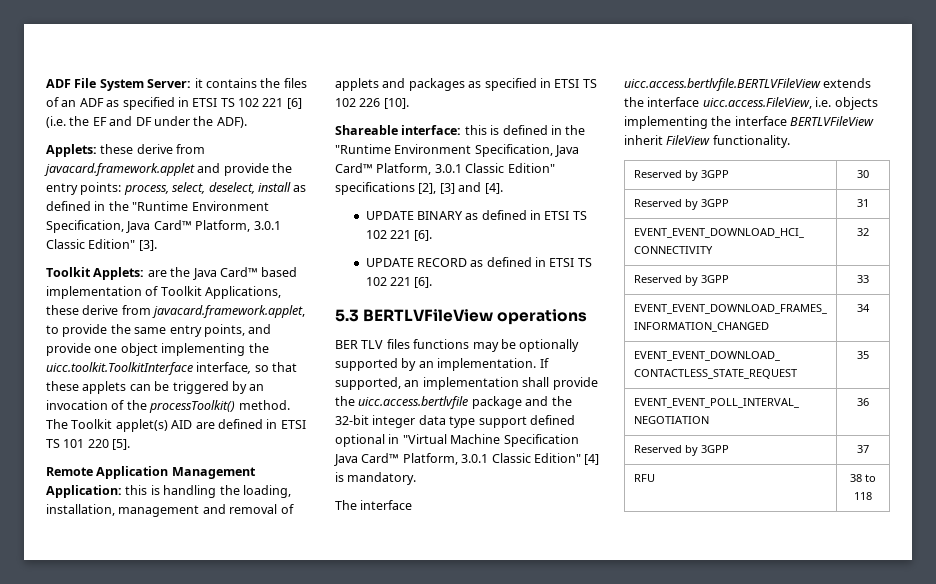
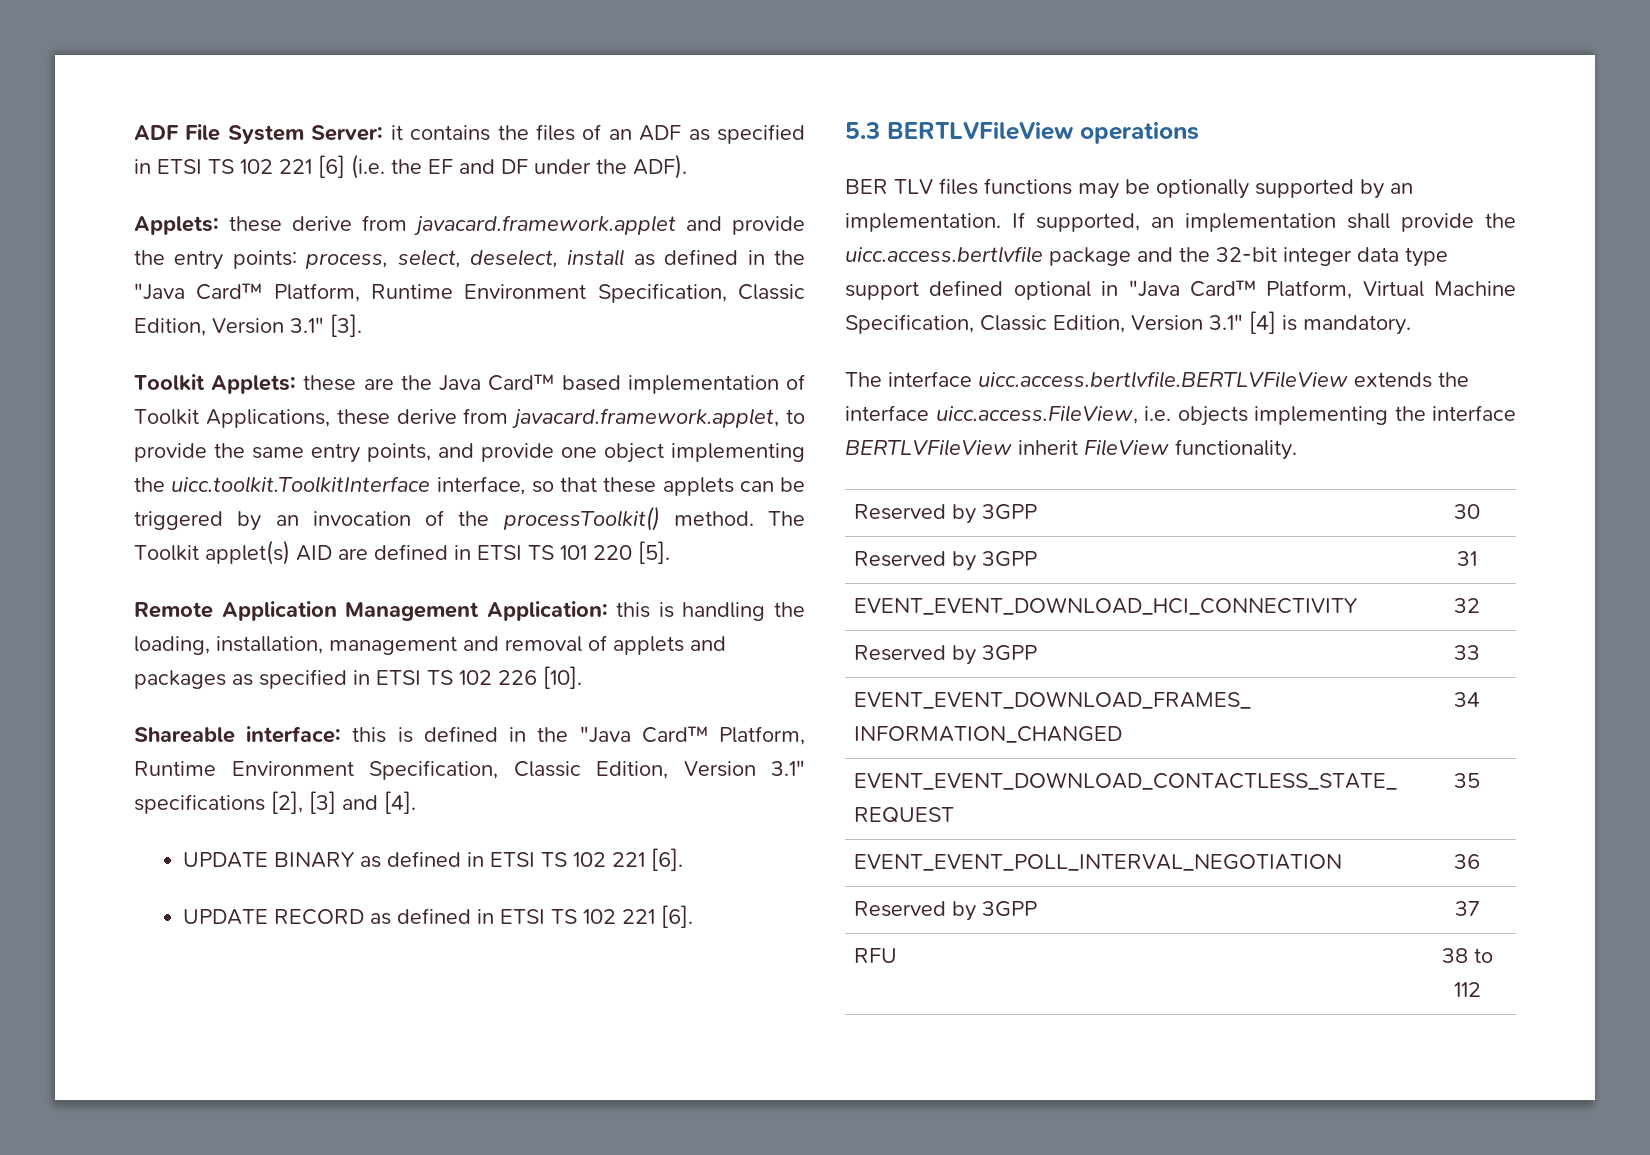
- Applets: these derive from javacard.framework.applet and provide the entry points: process, select, deselect, install as defined in the "Runtime Environment Specification, Java Card™ Platform, 3.0.1 Classic Edition" [3].
+ Applets: these derive from javacard.framework.applet and provide the entry points: process, select, deselect, install as defined in the "Java Card™ Platform, Runtime Environment Specification, Classic Edition, Version 3.1" [3].
- Toolkit Applets: are the Java Card™ based implementation of Toolkit Applications, these derive from javacard.framework.applet, to provide the same entry points, and provide one object implementing the uicc.toolkit.ToolkitInterface interface, so that these applets can be triggered by an invocation of the processToolkit() method.
+ Toolkit Applets: these are the Java Card™ based implementation of Toolkit Applications, these derive from javacard.framework.applet, to provide the same entry points, and provide one object implementing the uicc.toolkit.ToolkitInterface interface, so that these applets can be triggered by an invocation of the processToolkit() method.
- Shareable interface: this is defined in the "Runtime Environment Specification, Java Card™ Platform, 3.0.1 Classic Edition" specifications [2], [3] and [4].
+ Shareable interface: this is defined in the "Java Card™ Platform, Runtime Environment Specification, Classic Edition, Version 3.1" specifications [2], [3] and [4].
- If supported, an implementation shall provide the uicc.access.bertlvfile package and the 32-bit integer data type support defined optional in "Virtual Machine Specification Java Card™ Platform, 3.0.1 Classic Edition" [4] is mandatory.
+ If supported, an implementation shall provide the uicc.access.bertlvfile package and the 32-bit integer data type support defined optional in "Java Card™ Platform, Virtual Machine Specification, Classic Edition, Version 3.1" [4] is mandatory.
- RFU | 38 to 118
+ RFU | 38 to 112

